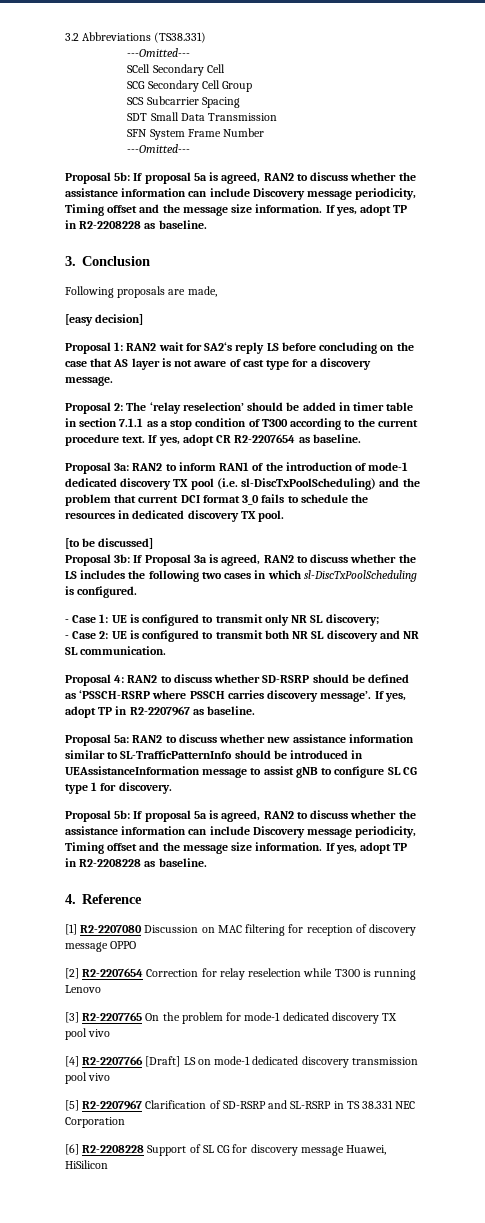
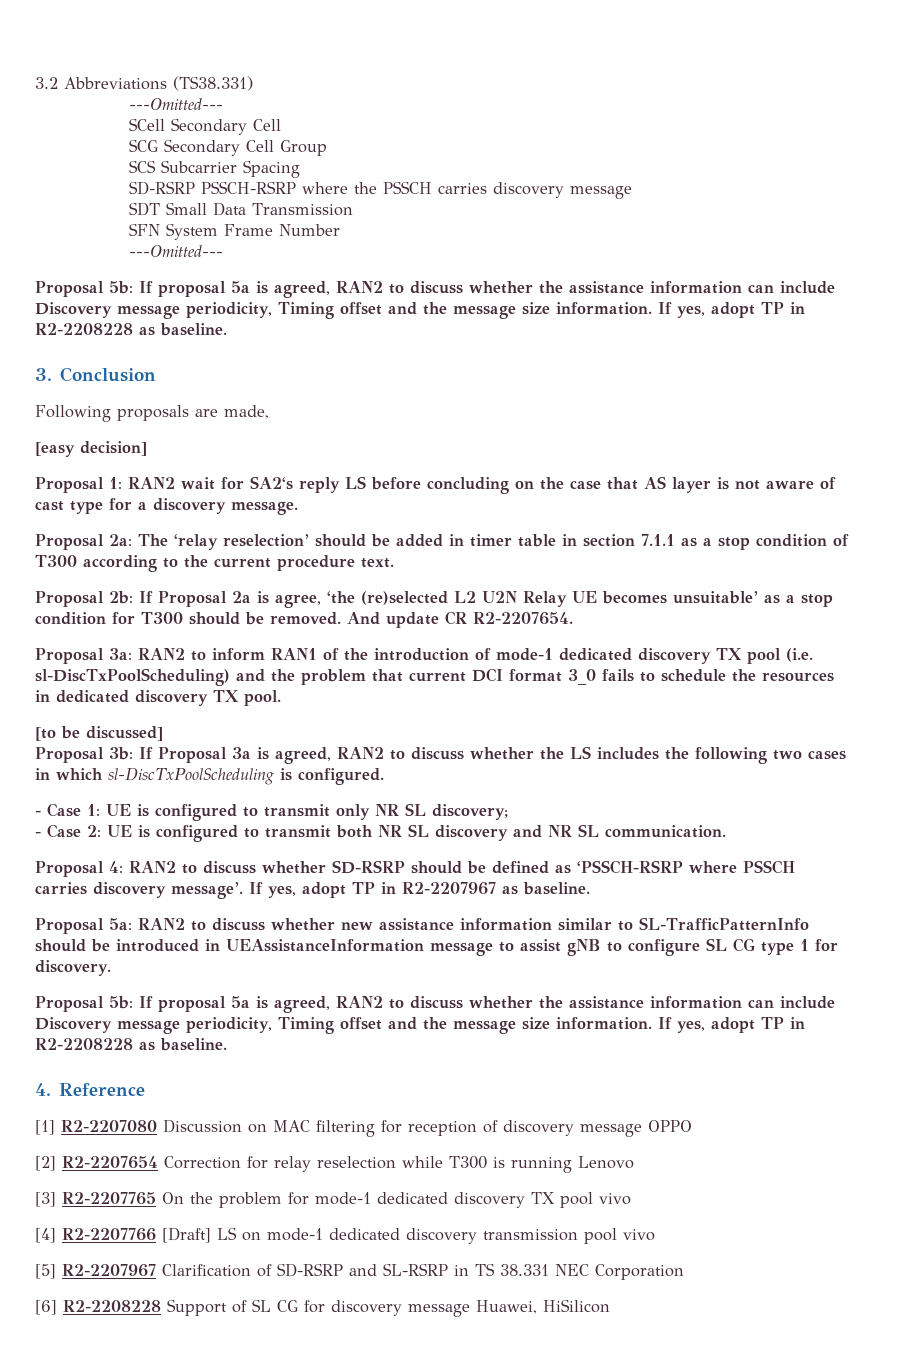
+ SD-RSRP PSSCH-RSRP where the PSSCH carries discovery message
- Proposal 2: The ‘relay reselection’ should be added in timer table in section 7.1.1 as a stop condition of T300 according to the current procedure text. If yes, adopt CR R2-2207654 as baseline.
+ Proposal 2a: The ‘relay reselection’ should be added in timer table in section 7.1.1 as a stop condition of T300 according to the current procedure text.
+ Proposal 2b: If Proposal 2a is agree, ‘the (re)selected L2 U2N Relay UE becomes unsuitable’ as a stop condition for T300 should be removed. And update CR R2-2207654.

